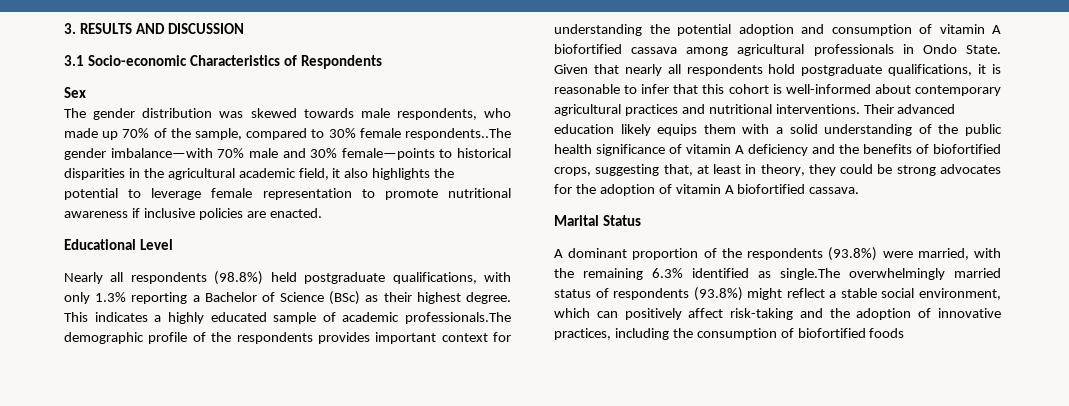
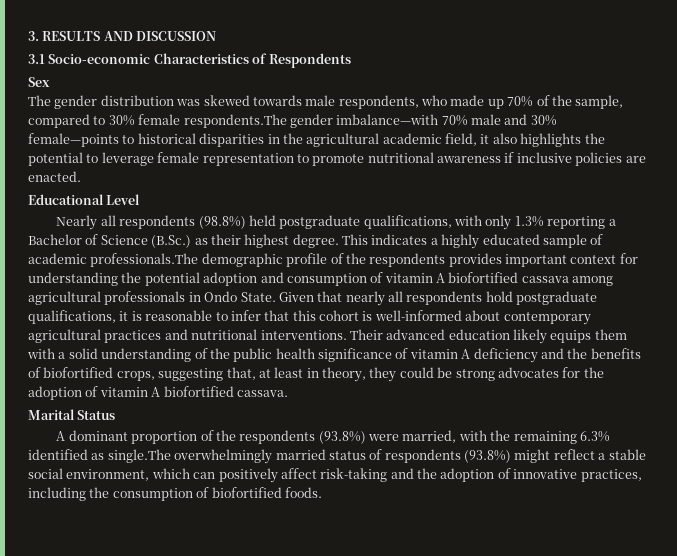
- The gender distribution was skewed towards male respondents, who made up 70% of the sample, compared to 30% female respondents..The gender imbalance—with 70% male and 30% female—points to historical disparities in the agricultural academic field, it also highlights the potential to leverage female representation to promote nutritional awareness if inclusive policies are enacted.
+ The gender distribution was skewed towards male respondents, who made up 70% of the sample, compared to 30% female respondents.The gender imbalance—with 70% male and 30% female—points to historical disparities in the agricultural academic field, it also highlights the potential to leverage female representation to promote nutritional awareness if inclusive policies are enacted.
- Nearly all respondents (98.8%) held postgraduate qualifications, with only 1.3% reporting a Bachelor of Science (BSc) as their highest degree.
+ Nearly all respondents (98.8%) held postgraduate qualifications, with only 1.3% reporting a Bachelor of Science (B.Sc.) as their highest degree.
- A dominant proportion of the respondents (93.8%) were married, with the remaining 6.3% identified as single.The overwhelmingly married status of respondents (93.8%) might reflect a stable social environment, which can positively affect risk-taking and the adoption of innovative practices, including the consumption of biofortified foods
+ A dominant proportion of the respondents (93.8%) were married, with the remaining 6.3% identified as single.The overwhelmingly married status of respondents (93.8%) might reflect a stable social environment, which can positively affect risk-taking and the adoption of innovative practices, including the consumption of biofortified foods.

